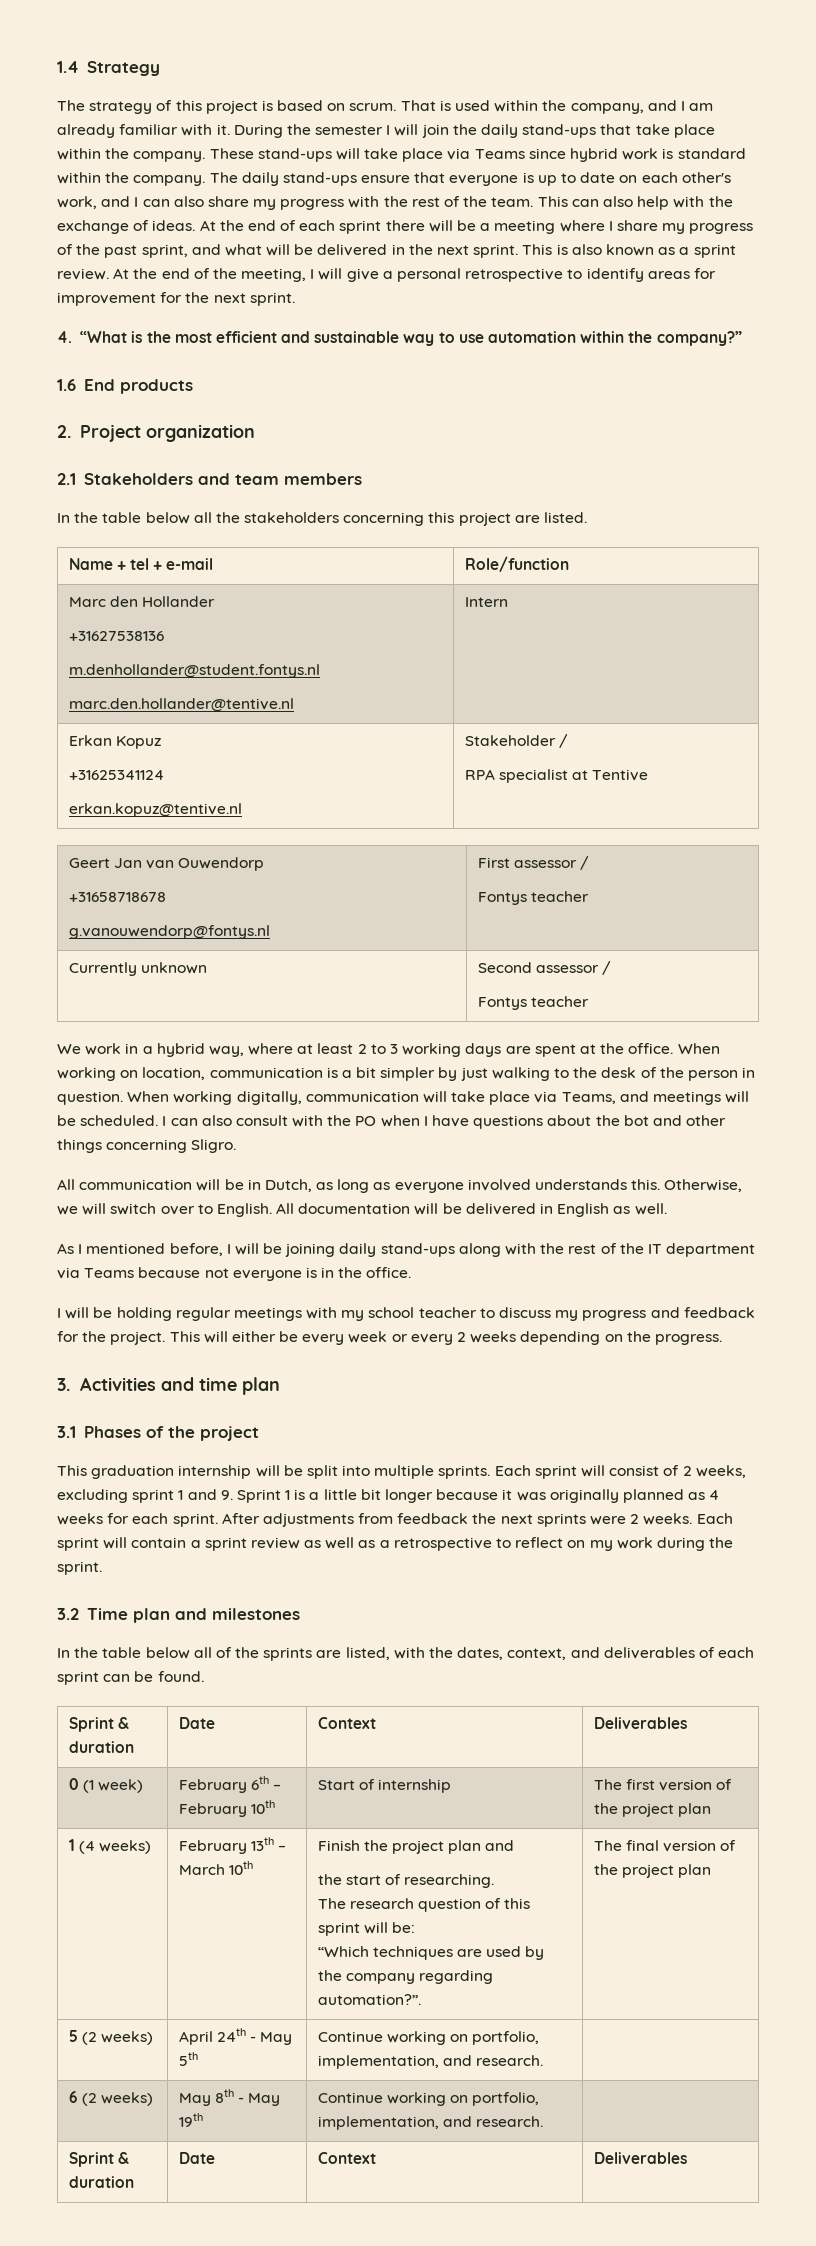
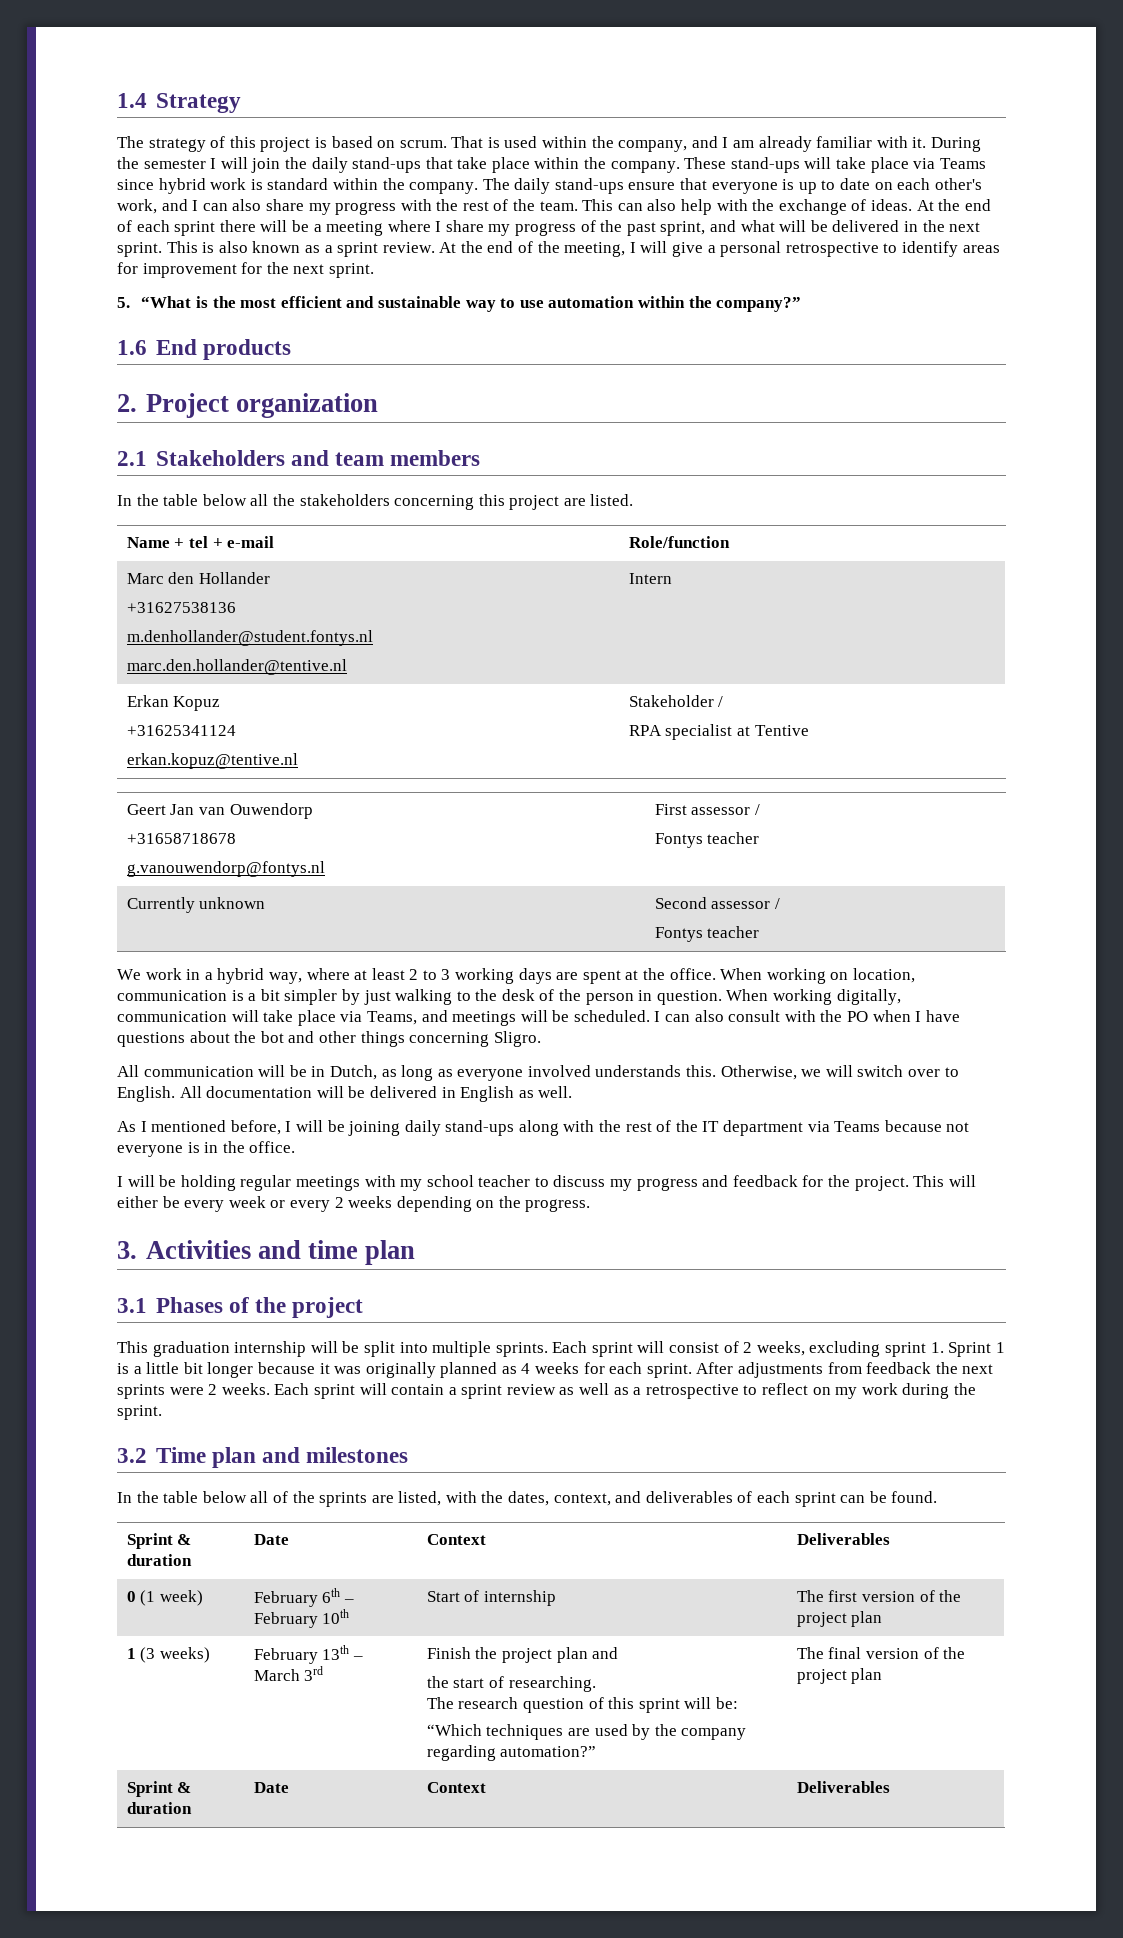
- 4. “What is the most efficient and sustainable way to use automation within the company?”
+ 5. “What is the most efficient and sustainable way to use automation within the company?”
- Each sprint will consist of 2 weeks, excluding sprint 1 and 9. Sprint 1 is a little bit longer because it was originally planned as 4 weeks for each sprint.
+ Each sprint will consist of 2 weeks, excluding sprint 1. Sprint 1 is a little bit longer because it was originally planned as 4 weeks for each sprint.
- 1 (4 weeks)
+ 1 (3 weeks)
- February 13th – March 10th
+ February 13th – March 3rd
- “Which techniques are used by the company regarding automation?”.
+ “Which techniques are used by the company regarding automation?”
- 5 (2 weeks) | April 24th - May 5th | Continue working on portfolio, implementation, and research. |
- 6 (2 weeks) | May 8th - May 19th | Continue working on portfolio, implementation, and research. |

